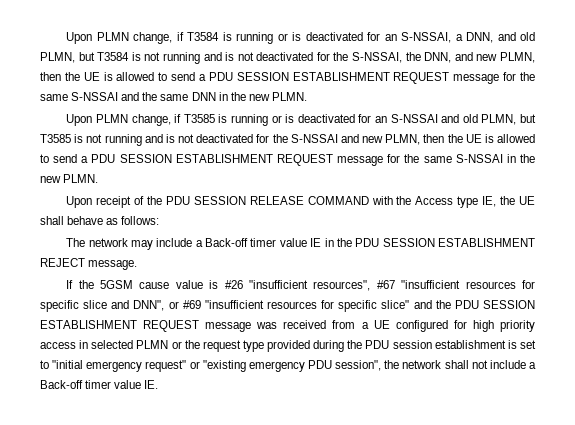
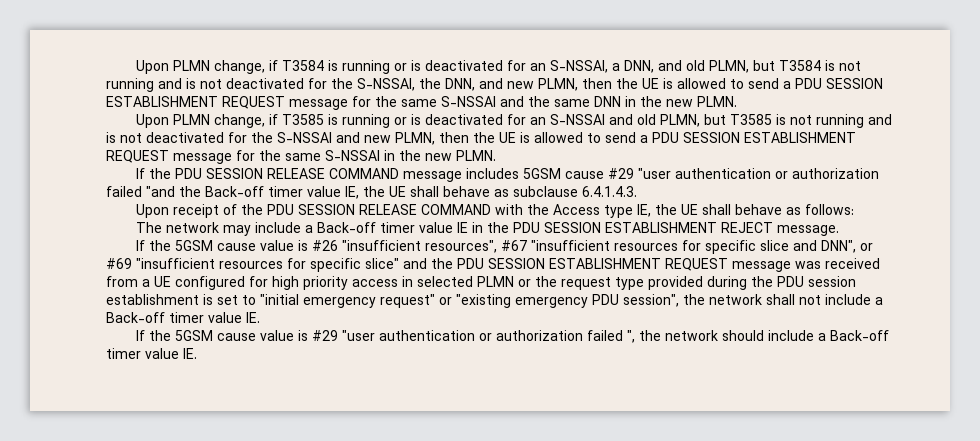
+ If the PDU SESSION RELEASE COMMAND message includes 5GSM cause #29 "user authentication or authorization failed "and the Back-off timer value IE, the UE shall behave as subclause 6.4.1.4.3.
+ If the 5GSM cause value is #29 "user authentication or authorization failed ", the network should include a Back-off timer value IE.

